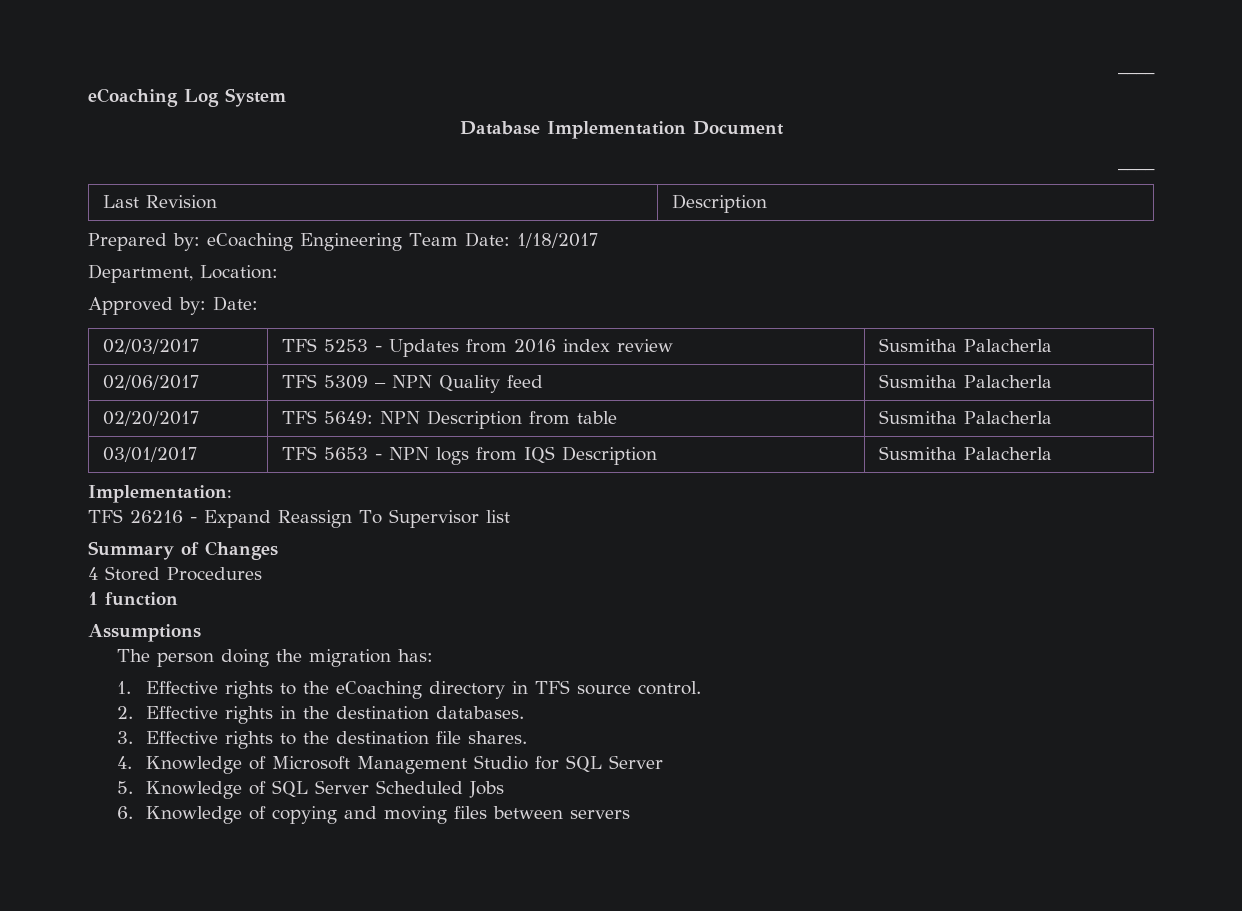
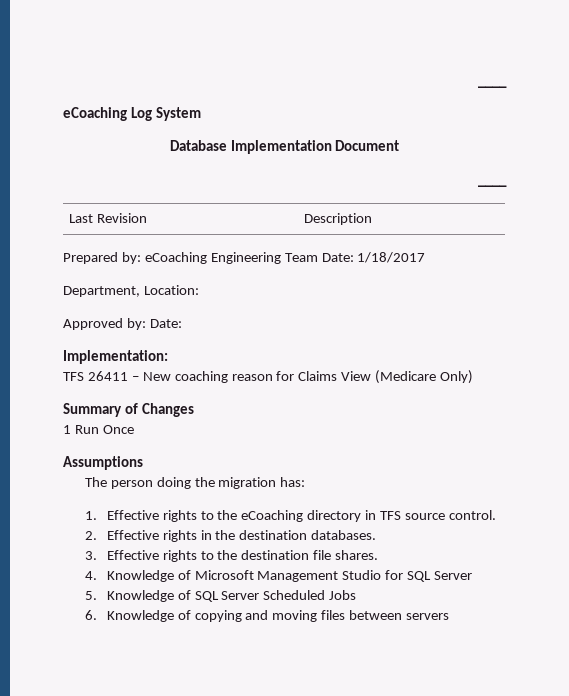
- 02/03/2017 | TFS 5253 - Updates from 2016 index review | Susmitha Palacherla
- 02/06/2017 | TFS 5309 – NPN Quality feed | Susmitha Palacherla
- 02/20/2017 | TFS 5649: NPN Description from table | Susmitha Palacherla
- 03/01/2017 | TFS 5653 - NPN logs from IQS Description | Susmitha Palacherla
  Implementation:
- TFS 26216 - Expand Reassign To Supervisor list
+ TFS 26411 – New coaching reason for Claims View (Medicare Only)
- 4 Stored Procedures
- 1 function
+ 1 Run Once

